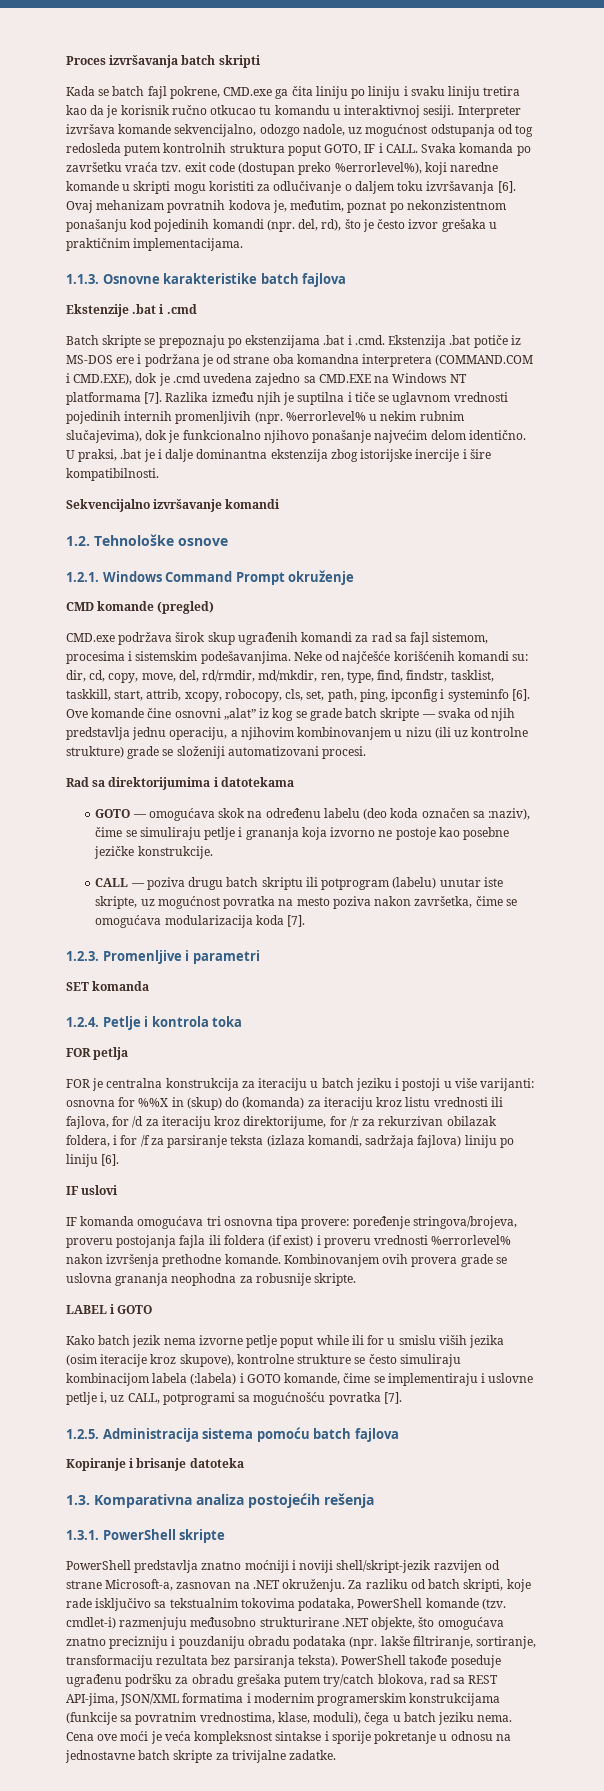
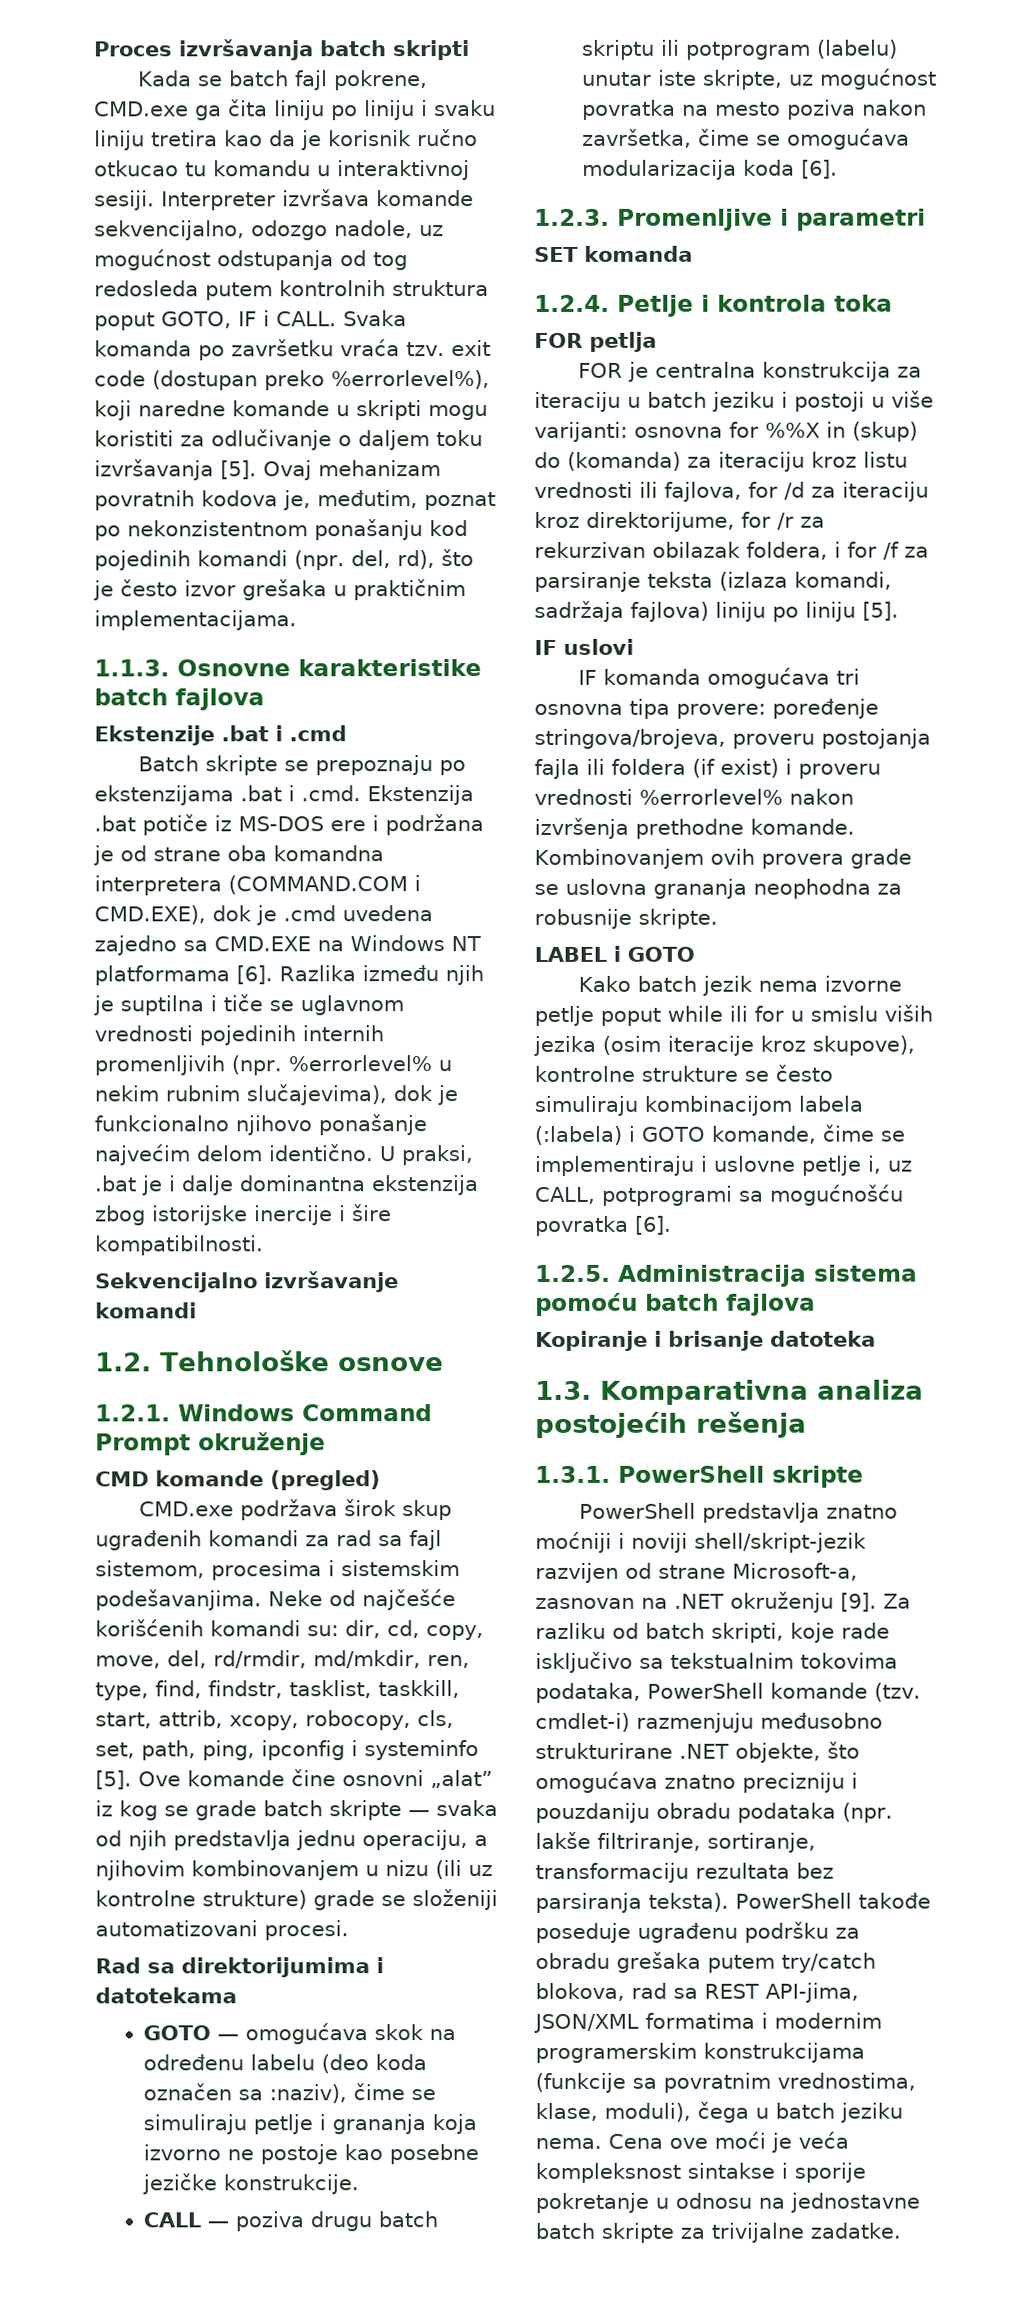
- Svaka komanda po završetku vraća tzv. exit code (dostupan preko %errorlevel%), koji naredne komande u skripti mogu koristiti za odlučivanje o daljem toku izvršavanja [6].
+ Svaka komanda po završetku vraća tzv. exit code (dostupan preko %errorlevel%), koji naredne komande u skripti mogu koristiti za odlučivanje o daljem toku izvršavanja [5].
- Batch skripte se prepoznaju po ekstenzijama .bat i .cmd. Ekstenzija .bat potiče iz MS-DOS ere i podržana je od strane oba komandna interpretera (COMMAND.COM i CMD.EXE), dok je .cmd uvedena zajedno sa CMD.EXE na Windows NT platformama [7].
+ Batch skripte se prepoznaju po ekstenzijama .bat i .cmd. Ekstenzija .bat potiče iz MS-DOS ere i podržana je od strane oba komandna interpretera (COMMAND.COM i CMD.EXE), dok je .cmd uvedena zajedno sa CMD.EXE na Windows NT platformama [6].
- Neke od najčešće korišćenih komandi su: dir, cd, copy, move, del, rd/rmdir, md/mkdir, ren, type, find, findstr, tasklist, taskkill, start, attrib, xcopy, robocopy, cls, set, path, ping, ipconfig i systeminfo [6].
+ Neke od najčešće korišćenih komandi su: dir, cd, copy, move, del, rd/rmdir, md/mkdir, ren, type, find, findstr, tasklist, taskkill, start, attrib, xcopy, robocopy, cls, set, path, ping, ipconfig i systeminfo [5].
- CALL — poziva drugu batch skriptu ili potprogram (labelu) unutar iste skripte, uz mogućnost povratka na mesto poziva nakon završetka, čime se omogućava modularizacija koda [7].
+ CALL — poziva drugu batch skriptu ili potprogram (labelu) unutar iste skripte, uz mogućnost povratka na mesto poziva nakon završetka, čime se omogućava modularizacija koda [6].
- FOR je centralna konstrukcija za iteraciju u batch jeziku i postoji u više varijanti: osnovna for %%X in (skup) do (komanda) za iteraciju kroz listu vrednosti ili fajlova, for /d za iteraciju kroz direktorijume, for /r za rekurzivan obilazak foldera, i for /f za parsiranje teksta (izlaza komandi, sadržaja fajlova) liniju po liniju [6].
+ FOR je centralna konstrukcija za iteraciju u batch jeziku i postoji u više varijanti: osnovna for %%X in (skup) do (komanda) za iteraciju kroz listu vrednosti ili fajlova, for /d za iteraciju kroz direktorijume, for /r za rekurzivan obilazak foldera, i for /f za parsiranje teksta (izlaza komandi, sadržaja fajlova) liniju po liniju [5].
- Kako batch jezik nema izvorne petlje poput while ili for u smislu viših jezika (osim iteracije kroz skupove), kontrolne strukture se često simuliraju kombinacijom labela (:labela) i GOTO komande, čime se implementiraju i uslovne petlje i, uz CALL, potprogrami sa mogućnošću povratka [7].
+ Kako batch jezik nema izvorne petlje poput while ili for u smislu viših jezika (osim iteracije kroz skupove), kontrolne strukture se često simuliraju kombinacijom labela (:labela) i GOTO komande, čime se implementiraju i uslovne petlje i, uz CALL, potprogrami sa mogućnošću povratka [6].
- PowerShell predstavlja znatno moćniji i noviji shell/skript-jezik razvijen od strane Microsoft-a, zasnovan na .NET okruženju.
+ PowerShell predstavlja znatno moćniji i noviji shell/skript-jezik razvijen od strane Microsoft-a, zasnovan na .NET okruženju [9].

